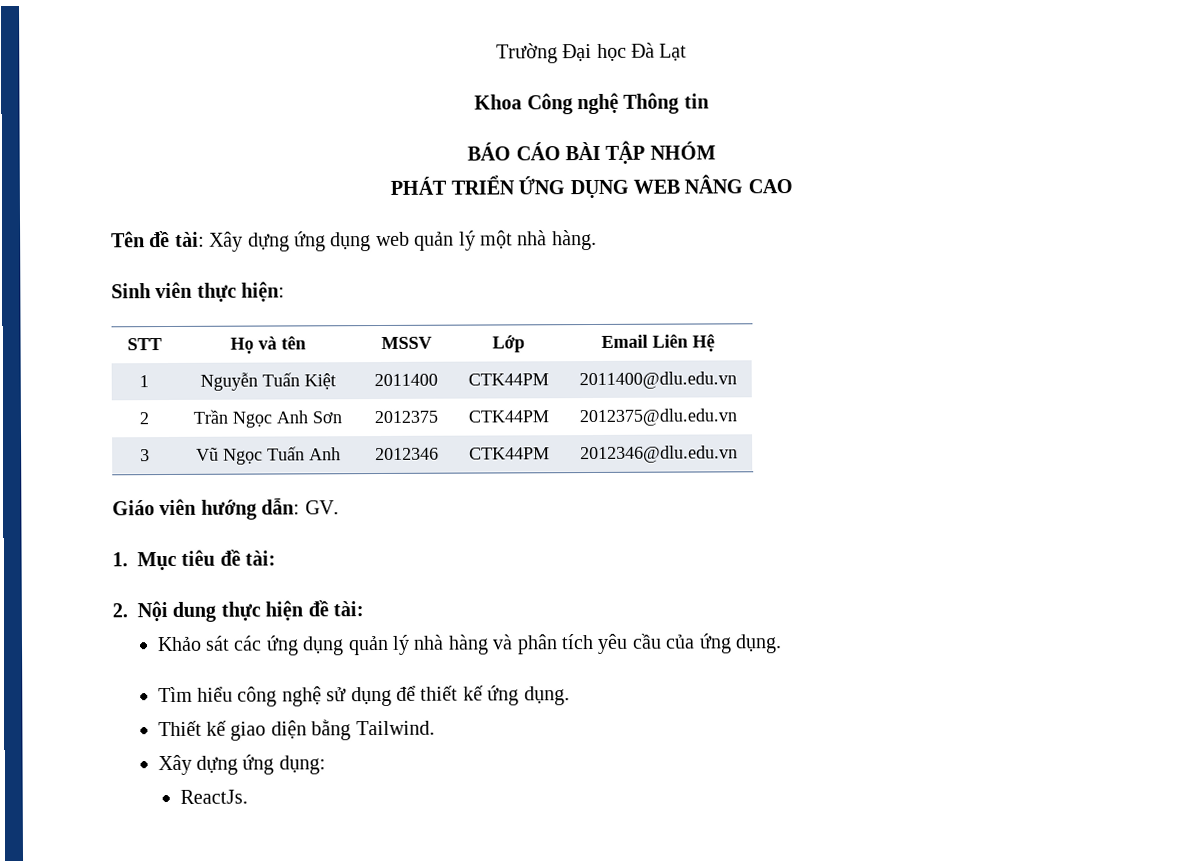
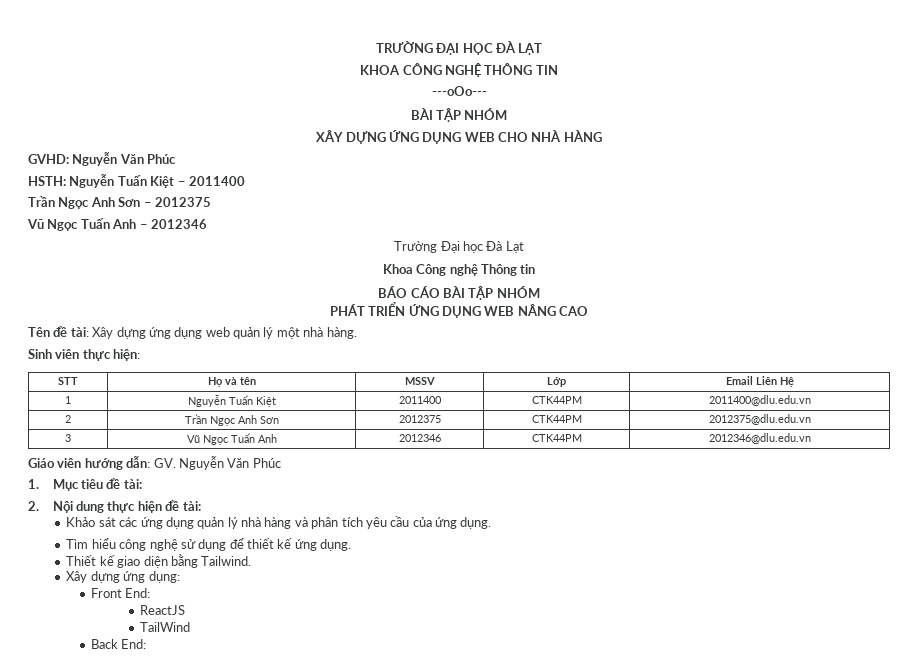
+ TRƯỜNG ĐẠI HỌC ĐÀ LẠT
+ KHOA CÔNG NGHỆ THÔNG TIN
+ ---oOo---
+ BÀI TẬP NHÓM
+ XÂY DỰNG ỨNG DỤNG WEB CHO NHÀ HÀNG
+ GVHD: Nguyễn Văn Phúc
+ HSTH: Nguyễn Tuấn Kiệt – 2011400
+ Trần Ngọc Anh Sơn – 2012375
+ Vũ Ngọc Tuấn Anh – 2012346
- Giáo viên hướng dẫn: GV.
+ Giáo viên hướng dẫn: GV. Nguyễn Văn Phúc
- ReactJs.
+ Front End:
+ ReactJS
+ TailWind
+ Back End:

